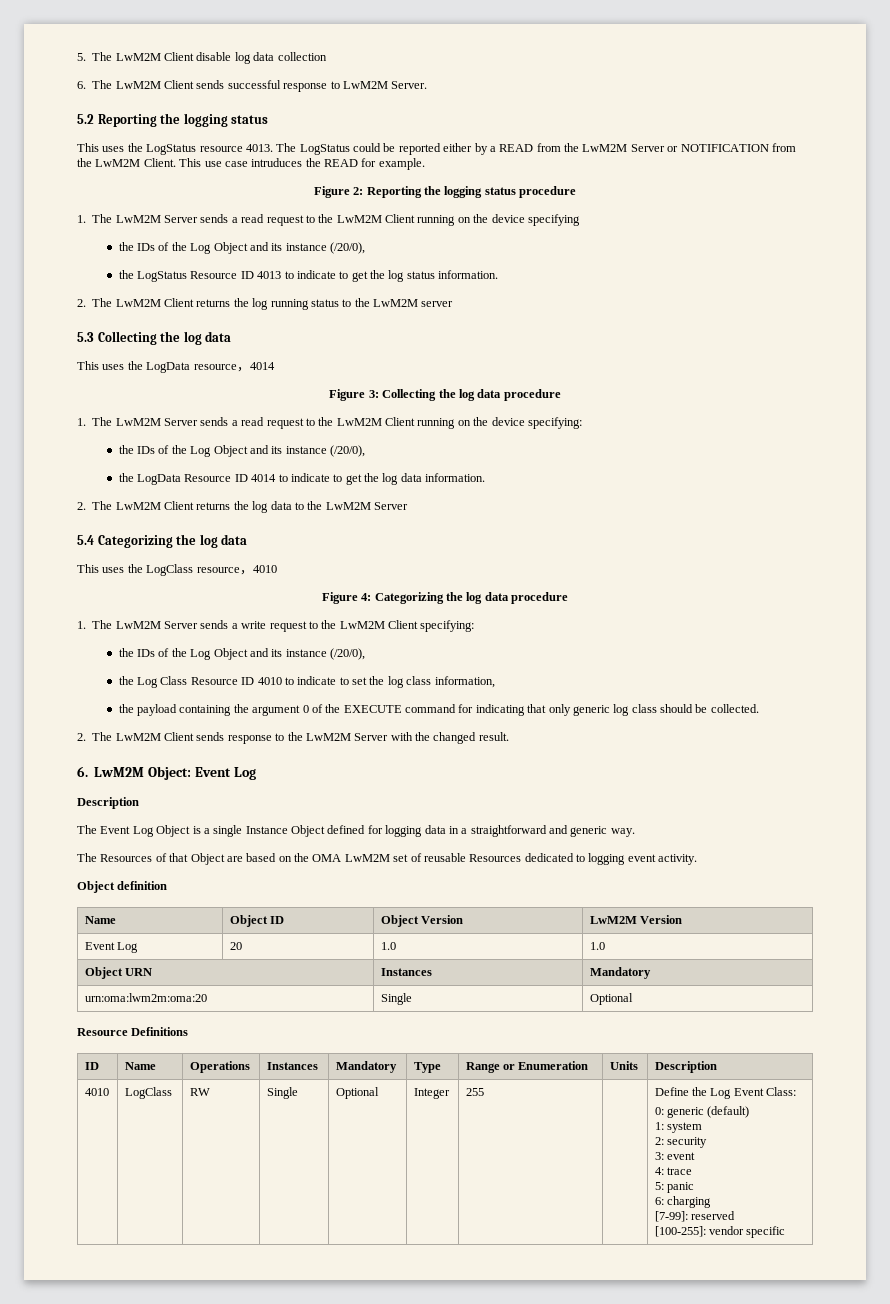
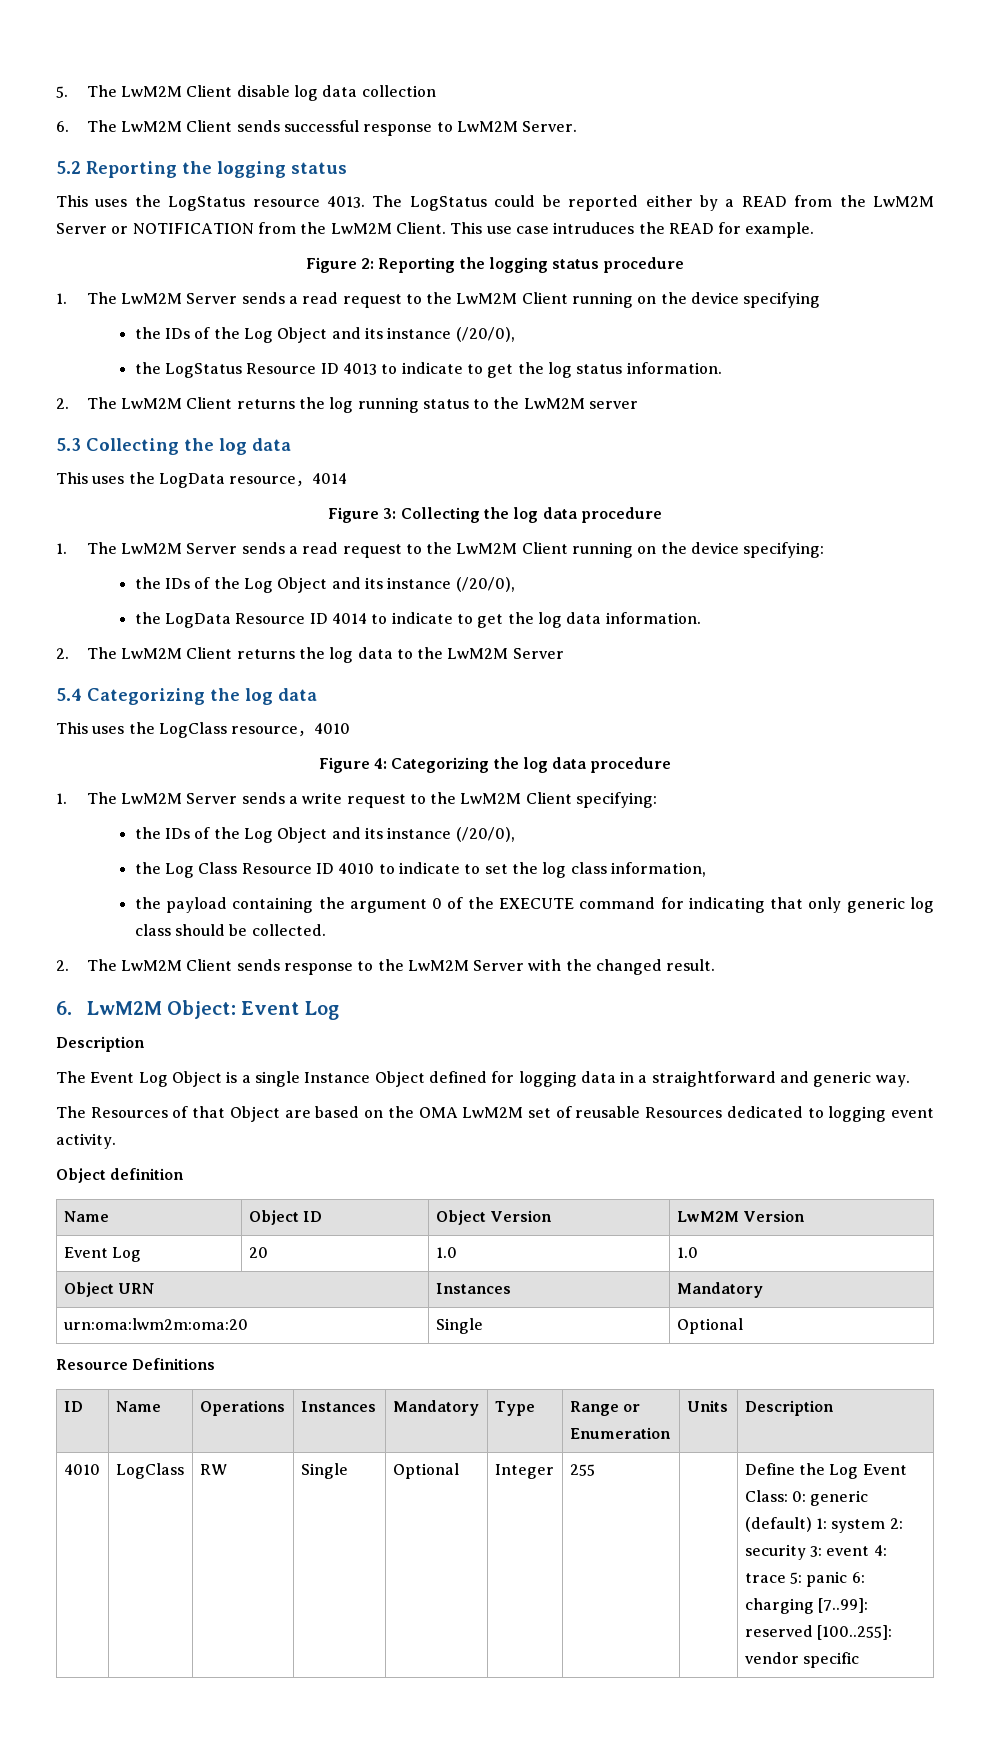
- 4010 | LogClass | RW | Single | Optional | Integer | 255 | | Define the Log Event Class:
- 0: generic (default)
- 1: system
- 2: security
- 3: event
- 4: trace
- 5: panic
- 6: charging
- [7-99]: reserved
- [100-255]: vendor specific
+ 4010 | LogClass | RW | Single | Optional | Integer | 255 | | Define the Log Event Class: 0: generic (default) 1: system 2: security 3: event 4: trace 5: panic 6: charging [7..99]: reserved [100..255]: vendor specific

